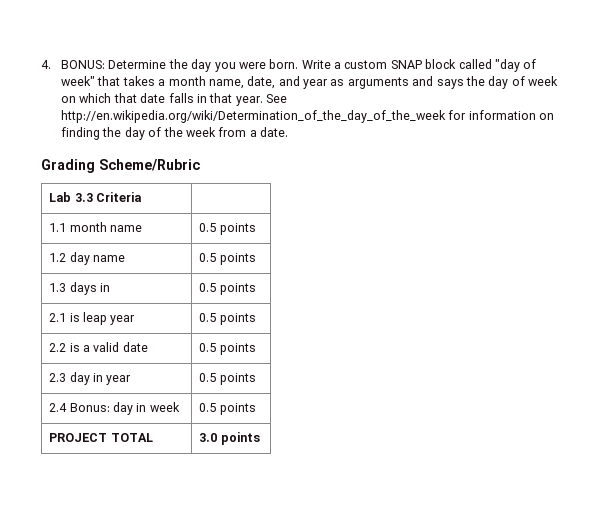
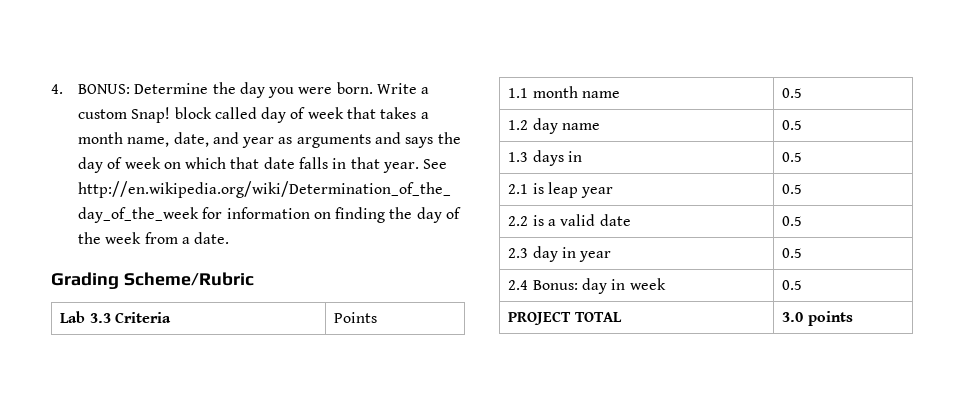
- Write a custom SNAP block called "day of week" that takes a month name, date, and year as arguments and says the day of week on which that date falls in that year.
+ Write a custom Snap! block called day of week that takes a month name, date, and year as arguments and says the day of week on which that date falls in that year.
- Lab 3.3 Criteria |
+ Lab 3.3 Criteria | Points
- 1.1 month name | 0.5 points
+ 1.1 month name | 0.5
- 1.2 day name | 0.5 points
+ 1.2 day name | 0.5
- 1.3 days in | 0.5 points
+ 1.3 days in | 0.5
- 2.1 is leap year | 0.5 points
+ 2.1 is leap year | 0.5
- 2.2 is a valid date | 0.5 points
+ 2.2 is a valid date | 0.5
- 2.3 day in year | 0.5 points
+ 2.3 day in year | 0.5
- 2.4 Bonus: day in week | 0.5 points
+ 2.4 Bonus: day in week | 0.5

